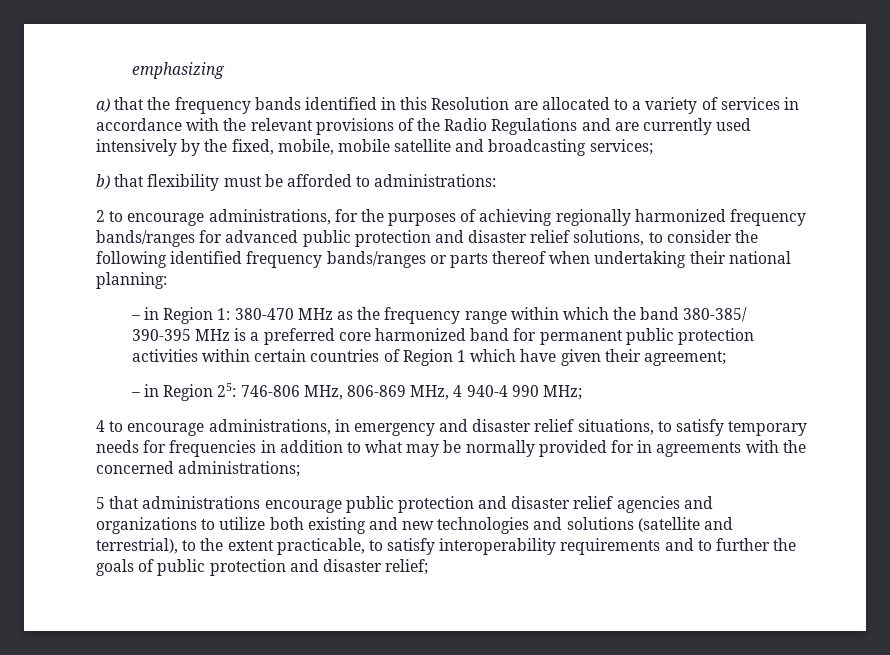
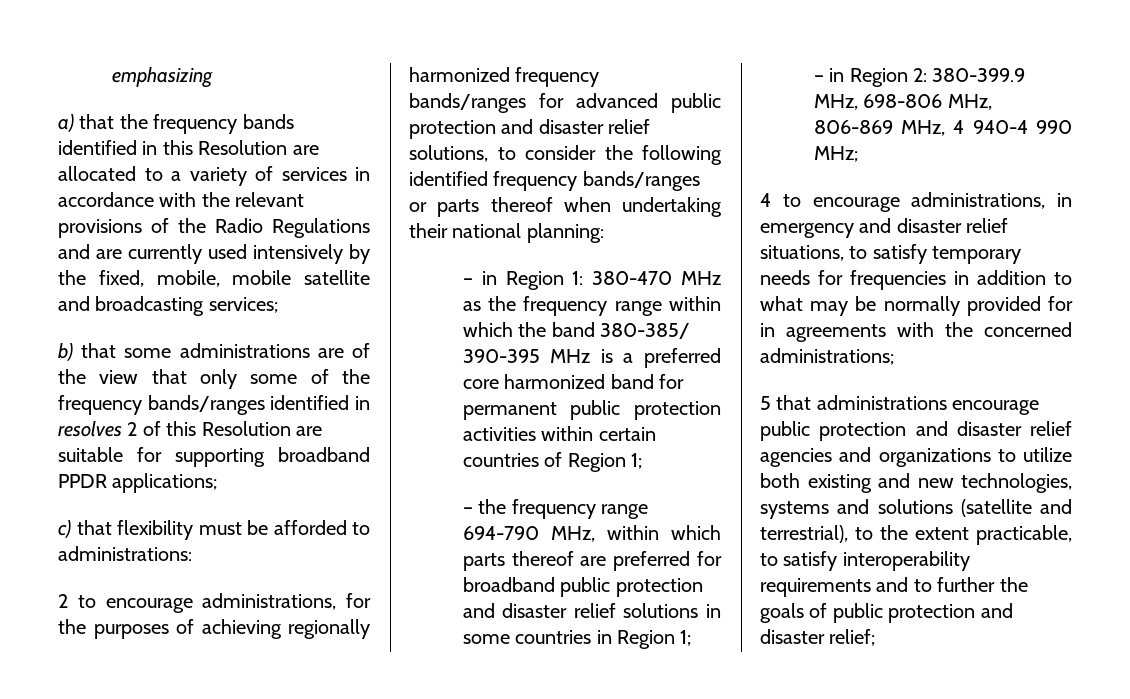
- b) that flexibility must be afforded to administrations:
+ b) that some administrations are of the view that only some of the frequency bands/ranges identified in resolves 2 of this Resolution are suitable for supporting broadband PPDR applications;
+ c) that flexibility must be afforded to administrations:
- – in Region 1: 380-470 MHz as the frequency range within which the band 380-385/ 390-395 MHz is a preferred core harmonized band for permanent public protection activities within certain countries of Region 1 which have given their agreement;
- – in Region 25: 746-806 MHz, 806-869 MHz, 4 940-4 990 MHz;
+ – in Region 1: 380-470 MHz as the frequency range within which the band 380-385/ 390-395 MHz is a preferred core harmonized band for permanent public protection activities within certain countries of Region 1;
+ – the frequency range 694-790 MHz, within which parts thereof are preferred for broadband public protection and disaster relief solutions in some countries in Region 1;
+ – in Region 2: 380-399.9 MHz, 698-806 MHz, 806-869 MHz, 4 940-4 990 MHz;
- 5 that administrations encourage public protection and disaster relief agencies and organizations to utilize both existing and new technologies and solutions (satellite and terrestrial), to the extent practicable, to satisfy interoperability requirements and to further the goals of public protection and disaster relief;
+ 5 that administrations encourage public protection and disaster relief agencies and organizations to utilize both existing and new technologies, systems and solutions (satellite and terrestrial), to the extent practicable, to satisfy interoperability requirements and to further the goals of public protection and disaster relief;

